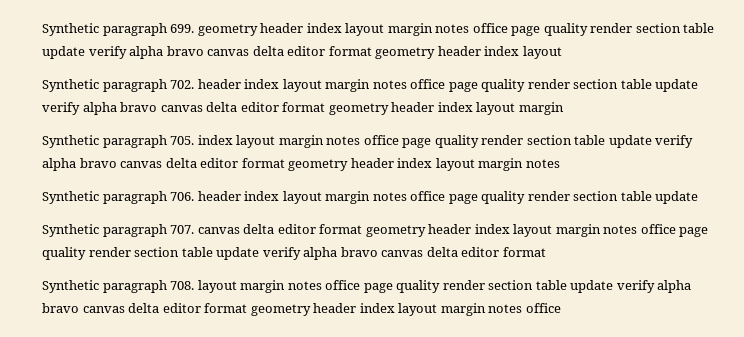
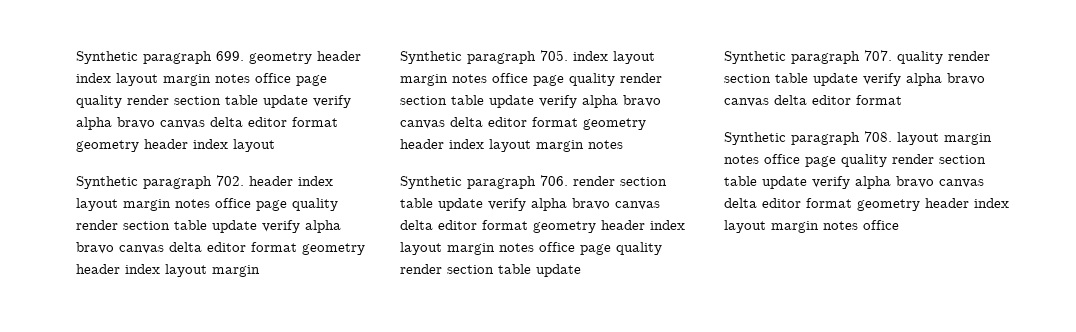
- Synthetic paragraph 706. header index layout margin notes office page quality render section table update
+ Synthetic paragraph 706. render section table update verify alpha bravo canvas delta editor format geometry header index layout margin notes office page quality render section table update
- Synthetic paragraph 707. canvas delta editor format geometry header index layout margin notes office page quality render section table update verify alpha bravo canvas delta editor format
+ Synthetic paragraph 707. quality render section table update verify alpha bravo canvas delta editor format

